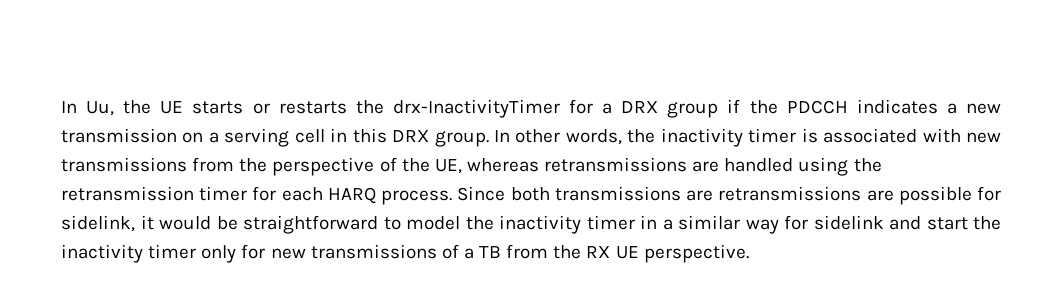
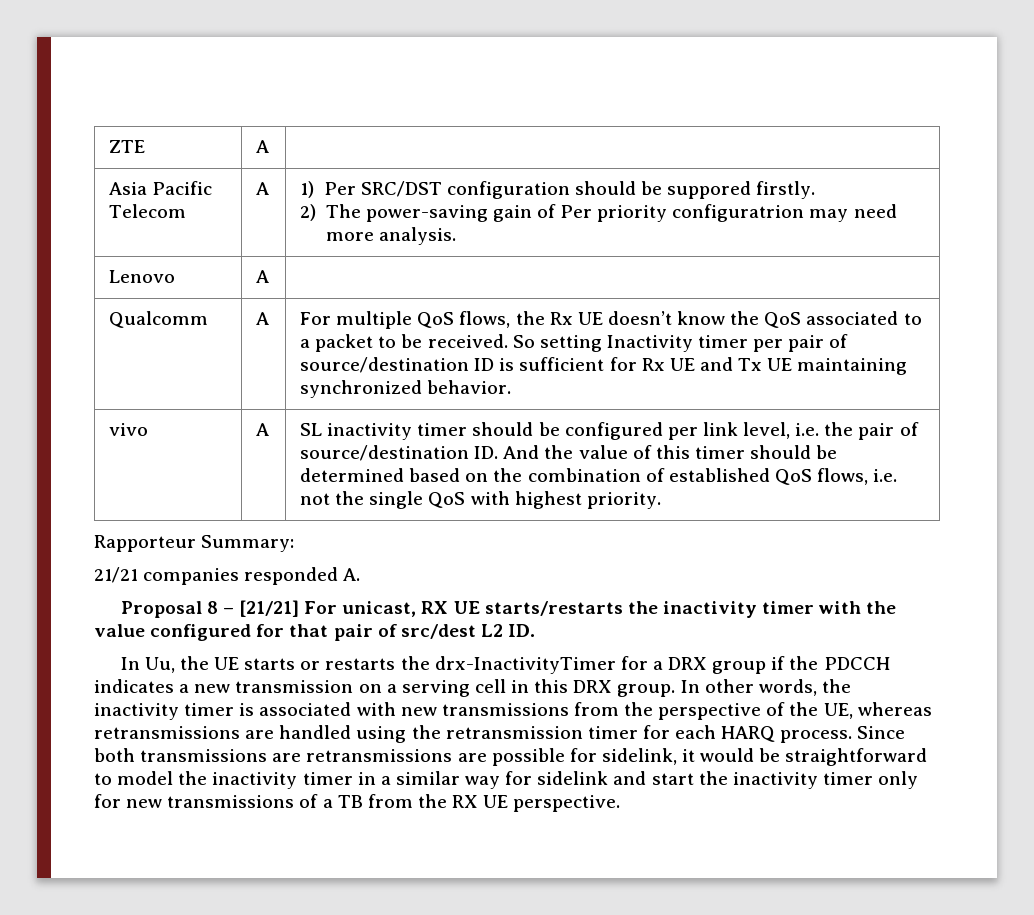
+ ZTE | A |
+ Asia Pacific Telecom | A | 1) Per SRC/DST configuration should be suppored firstly.
+ 2) The power-saving gain of Per priority configuratrion may need more analysis.
+ Lenovo | A |
+ Qualcomm | A | For multiple QoS flows, the Rx UE doesn’t know the QoS associated to a packet to be received. So setting Inactivity timer per pair of source/destination ID is sufficient for Rx UE and Tx UE maintaining synchronized behavior.
+ vivo | A | SL inactivity timer should be configured per link level, i.e. the pair of source/destination ID. And the value of this timer should be determined based on the combination of established QoS flows, i.e. not the single QoS with highest priority.
+ Rapporteur Summary:
+ 21/21 companies responded A.
+ Proposal 8 – [21/21] For unicast, RX UE starts/restarts the inactivity timer with the value configured for that pair of src/dest L2 ID.

